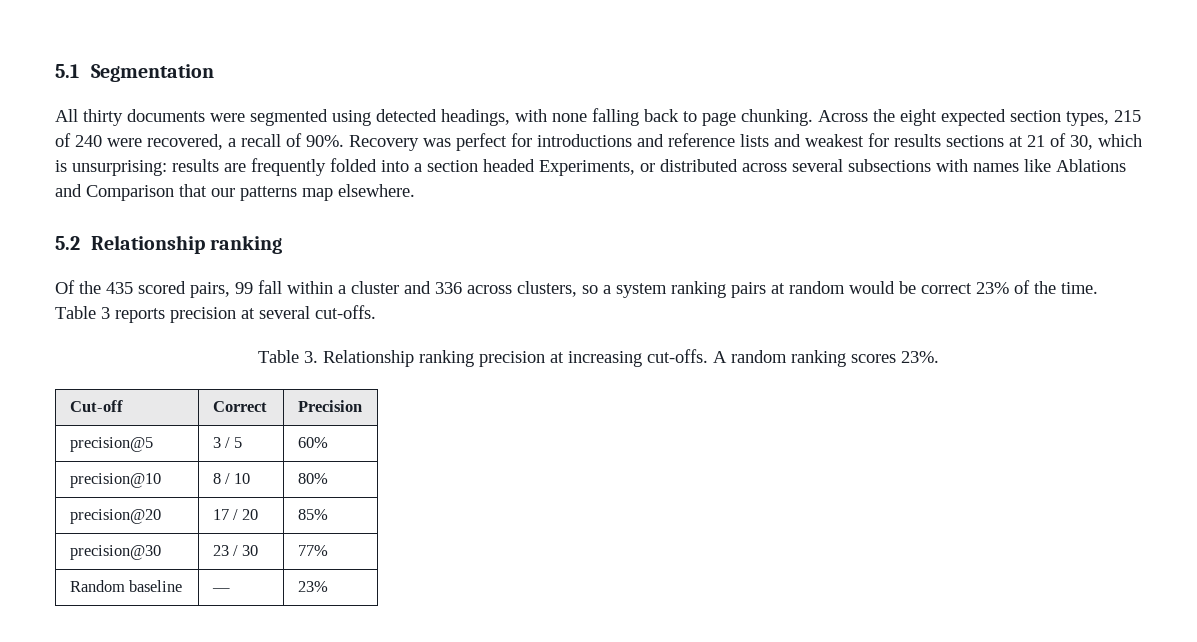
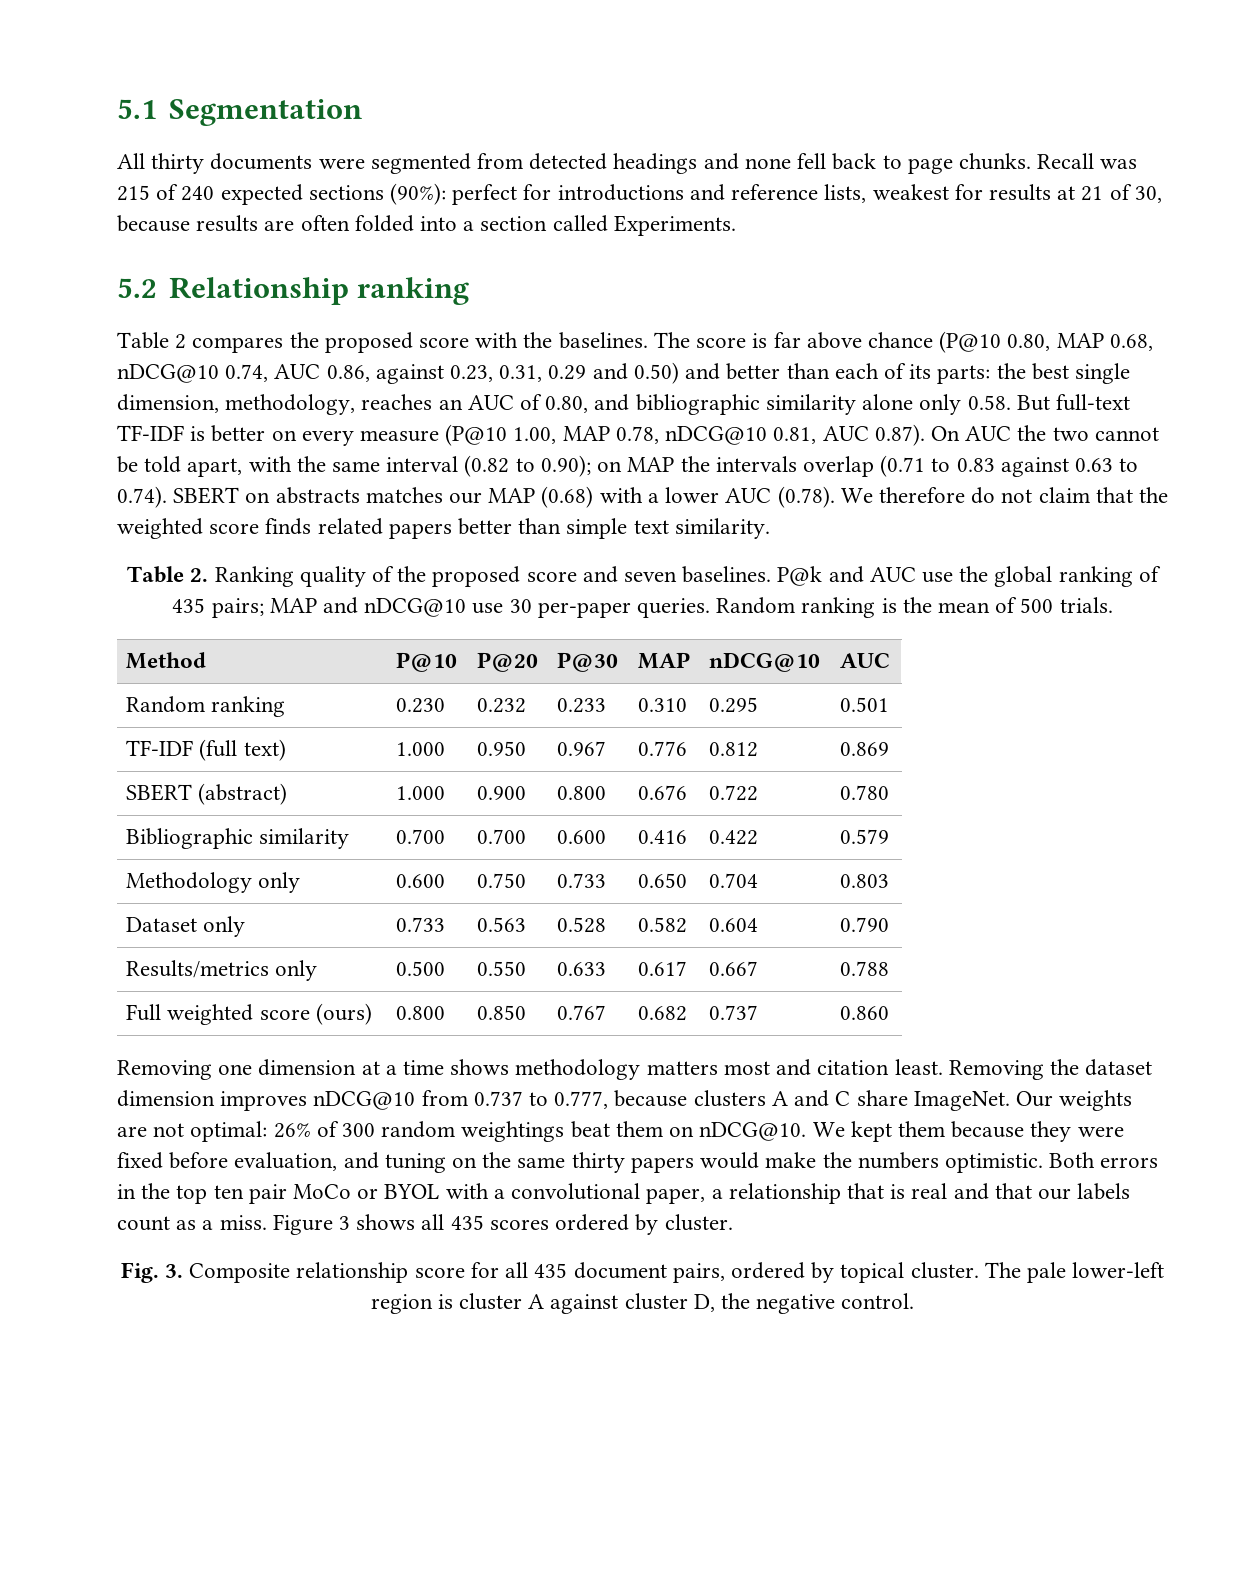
- All thirty documents were segmented using detected headings, with none falling back to page chunking. Across the eight expected section types, 215 of 240 were recovered, a recall of 90%. Recovery was perfect for introductions and reference lists and weakest for results sections at 21 of 30, which is unsurprising: results are frequently folded into a section headed Experiments, or distributed across several subsections with names like Ablations and Comparison that our patterns map elsewhere.
+ All thirty documents were segmented from detected headings and none fell back to page chunks. Recall was 215 of 240 expected sections (90%): perfect for introductions and reference lists, weakest for results at 21 of 30, because results are often folded into a section called Experiments.
  5.2 Relationship ranking
- Of the 435 scored pairs, 99 fall within a cluster and 336 across clusters, so a system ranking pairs at random would be correct 23% of the time. Table 3 reports precision at several cut-offs.
- Table 3. Relationship ranking precision at increasing cut-offs. A random ranking scores 23%.
- Cut-off | Correct | Precision
- precision@5 | 3 / 5 | 60%
- precision@10 | 8 / 10 | 80%
- precision@20 | 17 / 20 | 85%
- precision@30 | 23 / 30 | 77%
- Random baseline | — | 23%
+ Table 2 compares the proposed score with the baselines. The score is far above chance (P@10 0.80, MAP 0.68, nDCG@10 0.74, AUC 0.86, against 0.23, 0.31, 0.29 and 0.50) and better than each of its parts: the best single dimension, methodology, reaches an AUC of 0.80, and bibliographic similarity alone only 0.58. But full-text TF-IDF is better on every measure (P@10 1.00, MAP 0.78, nDCG@10 0.81, AUC 0.87). On AUC the two cannot be told apart, with the same interval (0.82 to 0.90); on MAP the intervals overlap (0.71 to 0.83 against 0.63 to 0.74). SBERT on abstracts matches our MAP (0.68) with a lower AUC (0.78). We therefore do not claim that the weighted score finds related papers better than simple text similarity.
+ Table 2. Ranking quality of the proposed score and seven baselines. P@k and AUC use the global ranking of 435 pairs; MAP and nDCG@10 use 30 per-paper queries. Random ranking is the mean of 500 trials.
+ Method | P@10 | P@20 | P@30 | MAP | nDCG@10 | AUC
+ Random ranking | 0.230 | 0.232 | 0.233 | 0.310 | 0.295 | 0.501
+ TF-IDF (full text) | 1.000 | 0.950 | 0.967 | 0.776 | 0.812 | 0.869
+ SBERT (abstract) | 1.000 | 0.900 | 0.800 | 0.676 | 0.722 | 0.780
+ Bibliographic similarity | 0.700 | 0.700 | 0.600 | 0.416 | 0.422 | 0.579
+ Methodology only | 0.600 | 0.750 | 0.733 | 0.650 | 0.704 | 0.803
+ Dataset only | 0.733 | 0.563 | 0.528 | 0.582 | 0.604 | 0.790
+ Results/metrics only | 0.500 | 0.550 | 0.633 | 0.617 | 0.667 | 0.788
+ Full weighted score (ours) | 0.800 | 0.850 | 0.767 | 0.682 | 0.737 | 0.860
+ Removing one dimension at a time shows methodology matters most and citation least. Removing the dataset dimension improves nDCG@10 from 0.737 to 0.777, because clusters A and C share ImageNet. Our weights are not optimal: 26% of 300 random weightings beat them on nDCG@10. We kept them because they were fixed before evaluation, and tuning on the same thirty papers would make the numbers optimistic. Both errors in the top ten pair MoCo or BYOL with a convolutional paper, a relationship that is real and that our labels count as a miss. Figure 3 shows all 435 scores ordered by cluster.
+ Fig. 3. Composite relationship score for all 435 document pairs, ordered by topical cluster. The pale lower-left region is cluster A against cluster D, the negative control.

